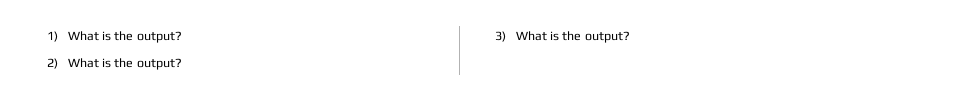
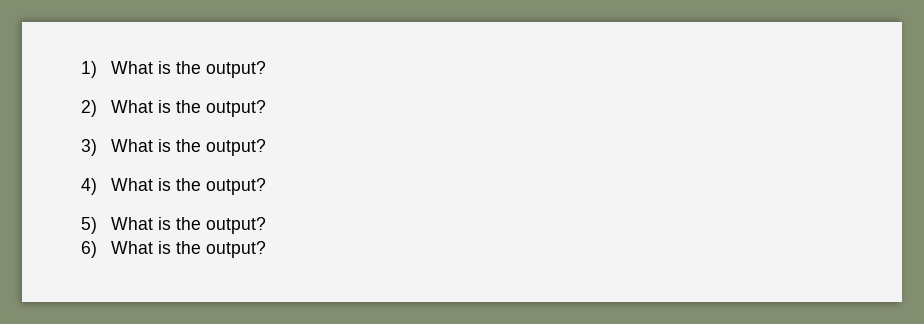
+ 4) What is the output?
+ 5) What is the output?
+ 6) What is the output?

